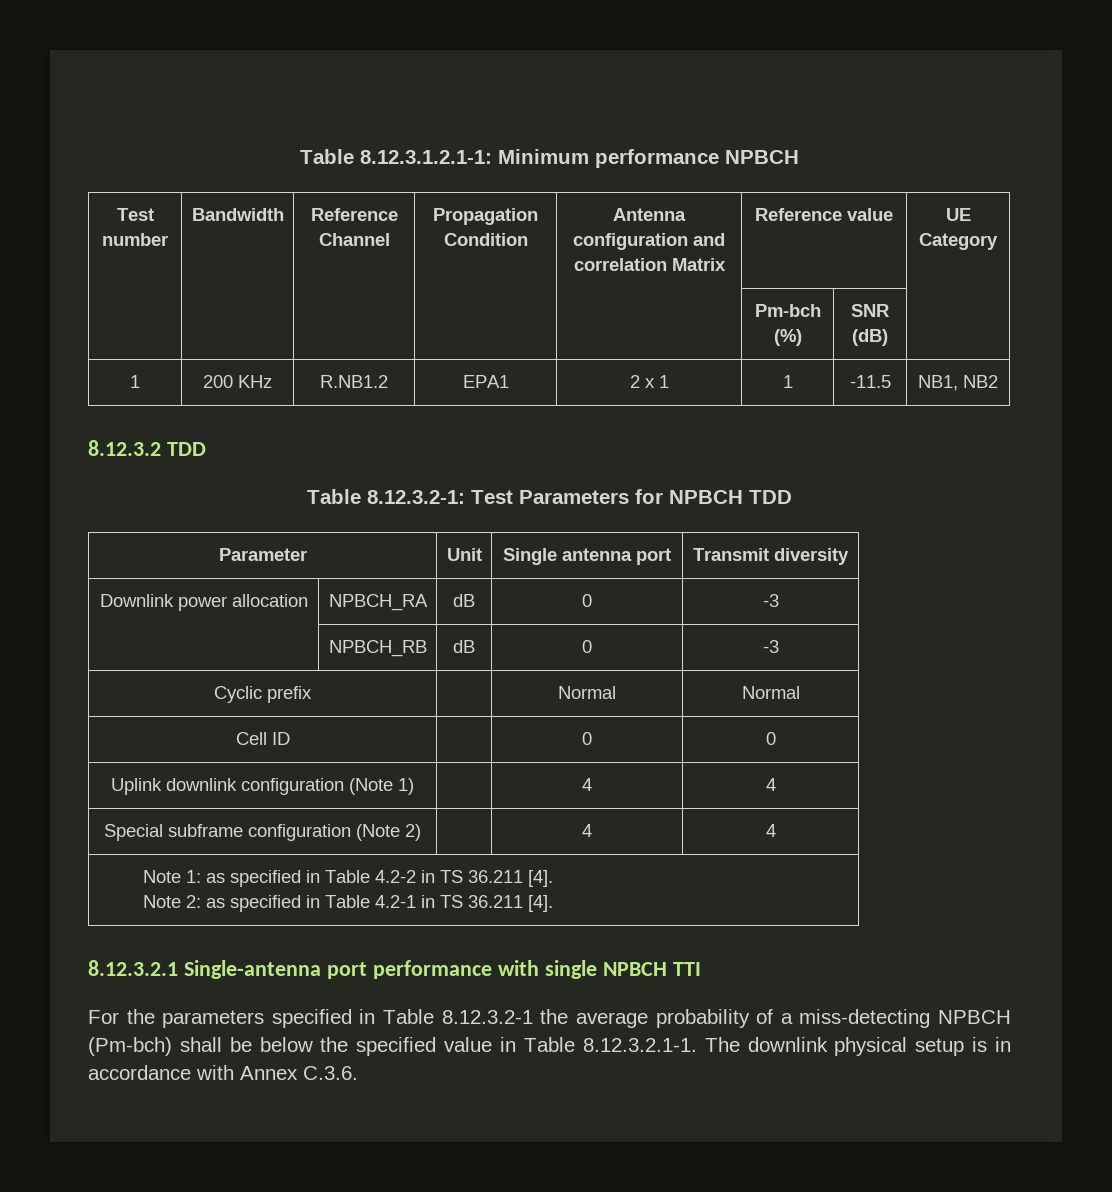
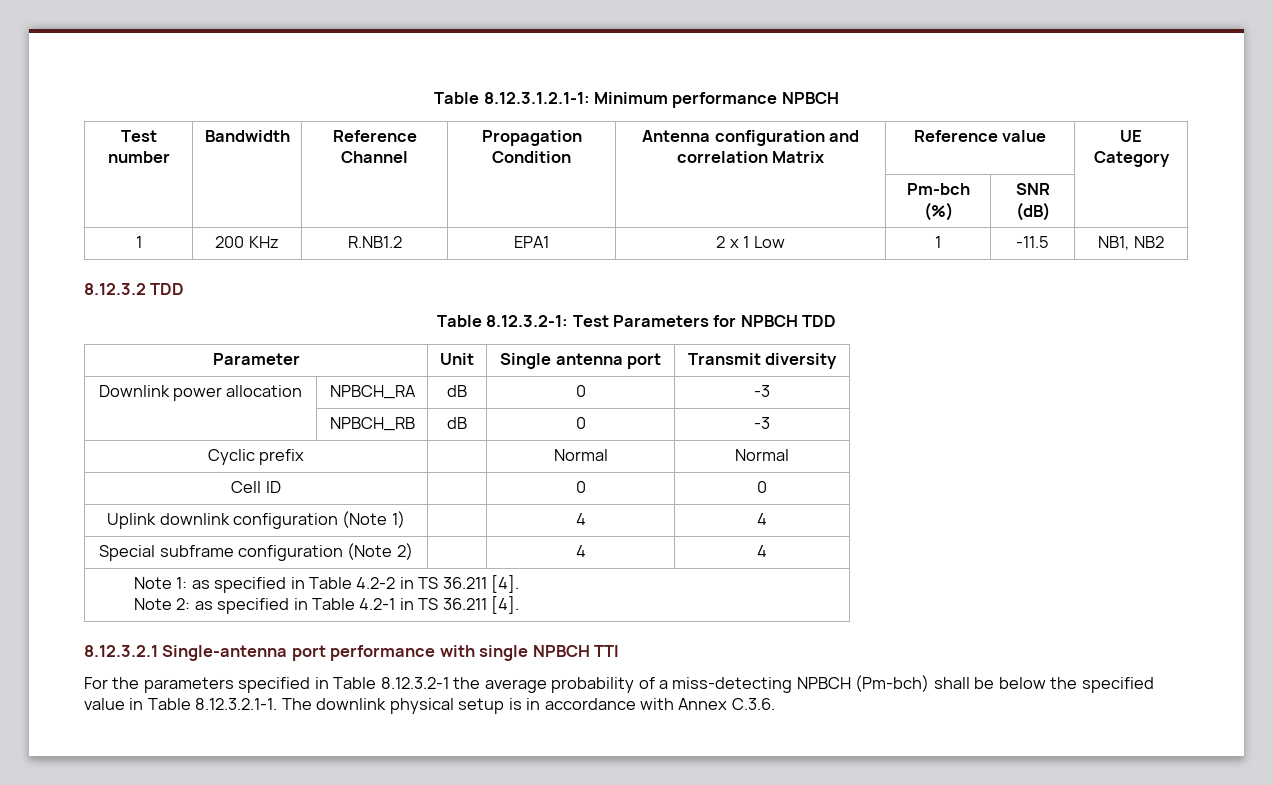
- 1 | 200 KHz | R.NB1.2 | EPA1 | 2 x 1 | 1 | -11.5 | NB1, NB2
+ 1 | 200 KHz | R.NB1.2 | EPA1 | 2 x 1 Low | 1 | -11.5 | NB1, NB2

